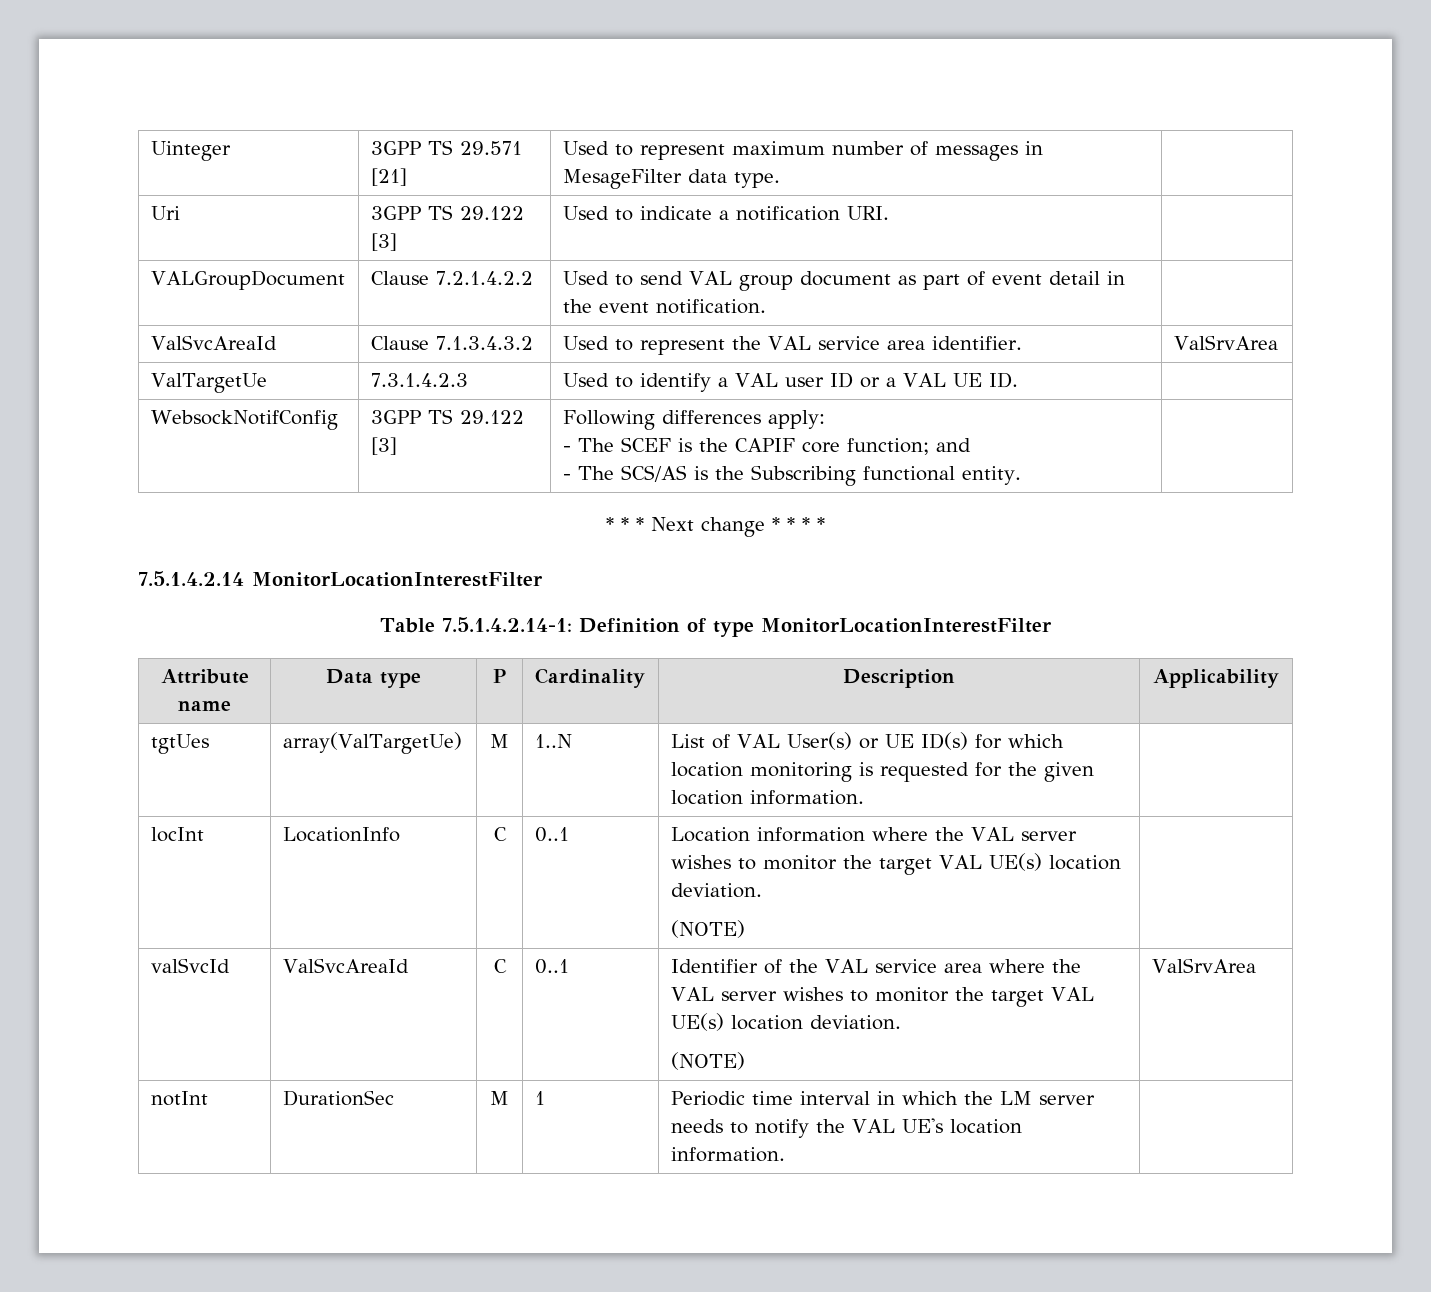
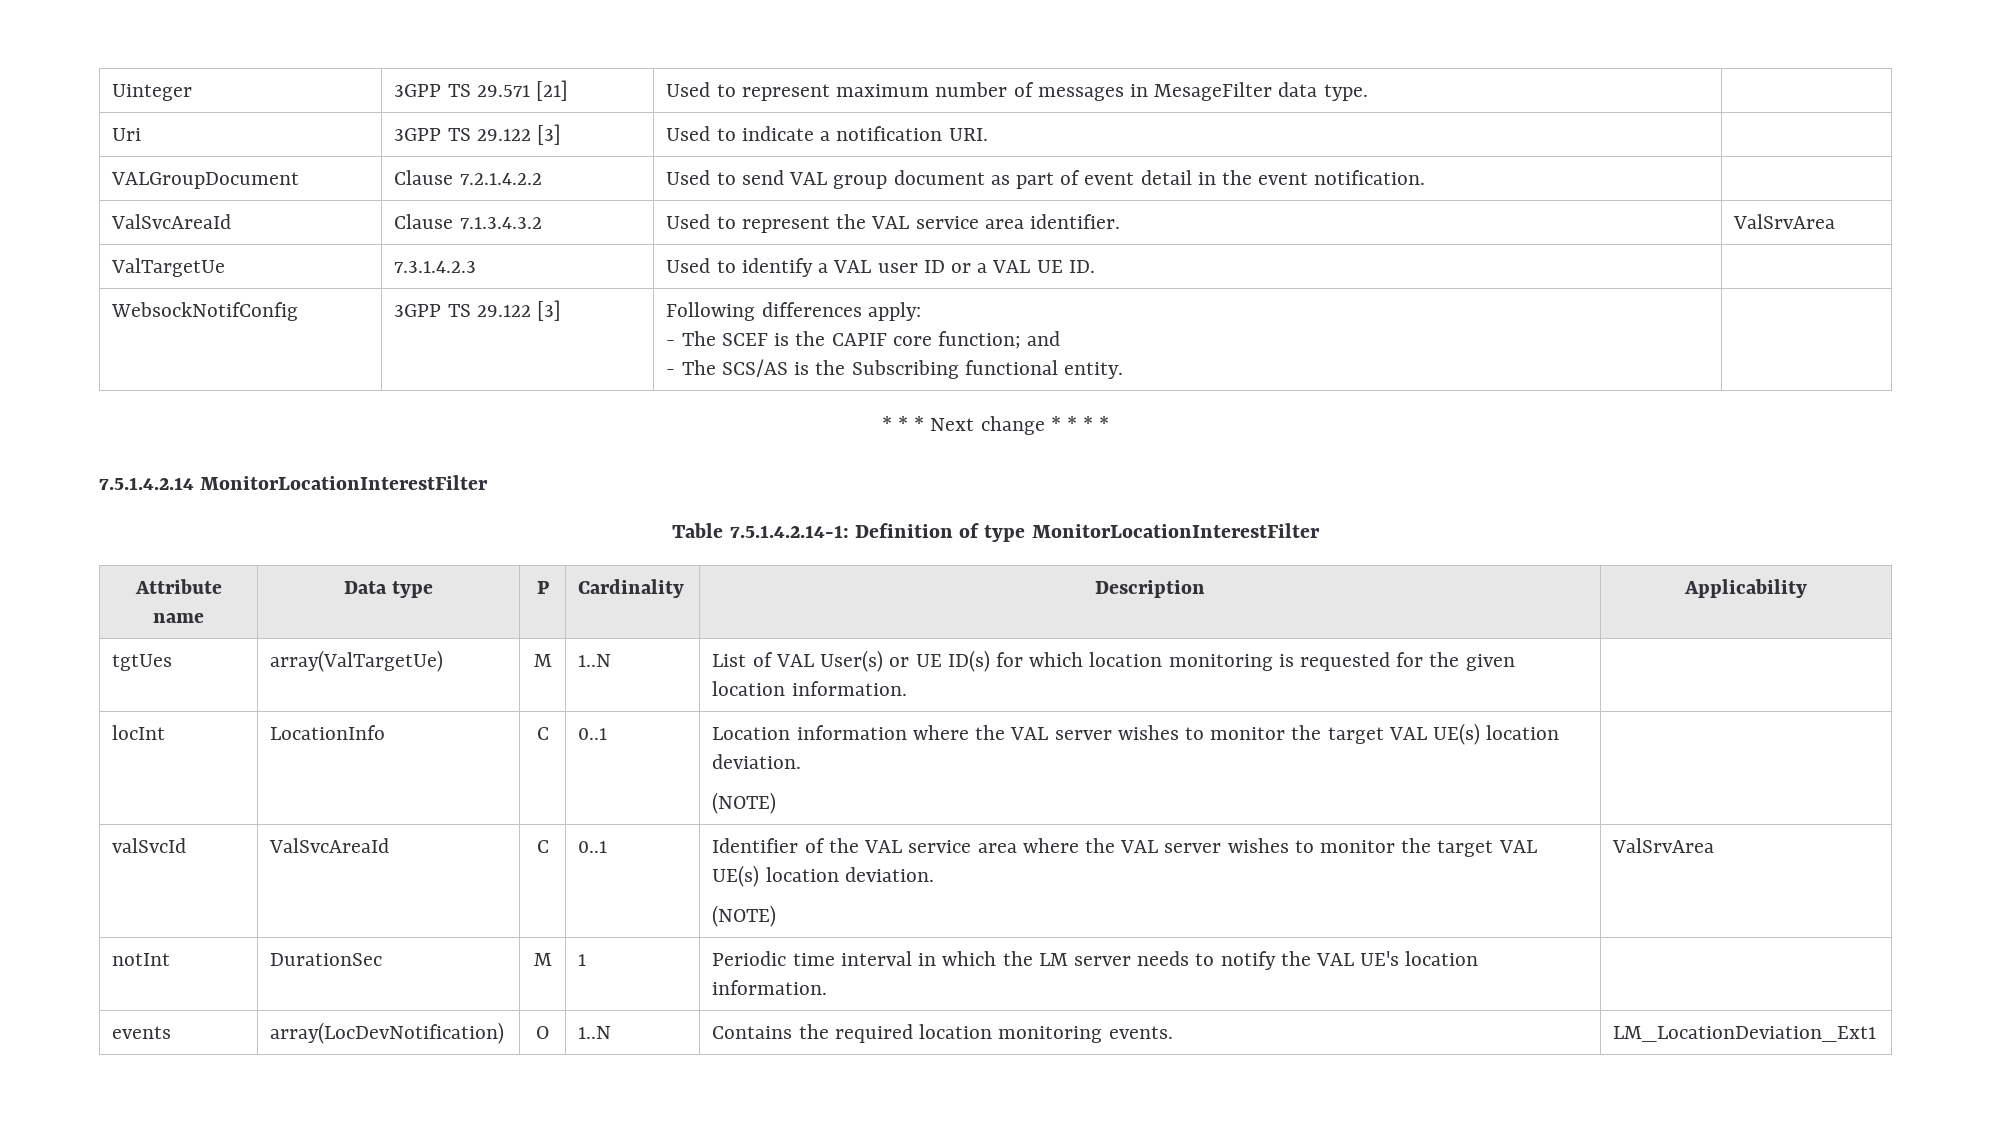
+ events | array(LocDevNotification) | O | 1..N | Contains the required location monitoring events. | LM_LocationDeviation_Ext1

